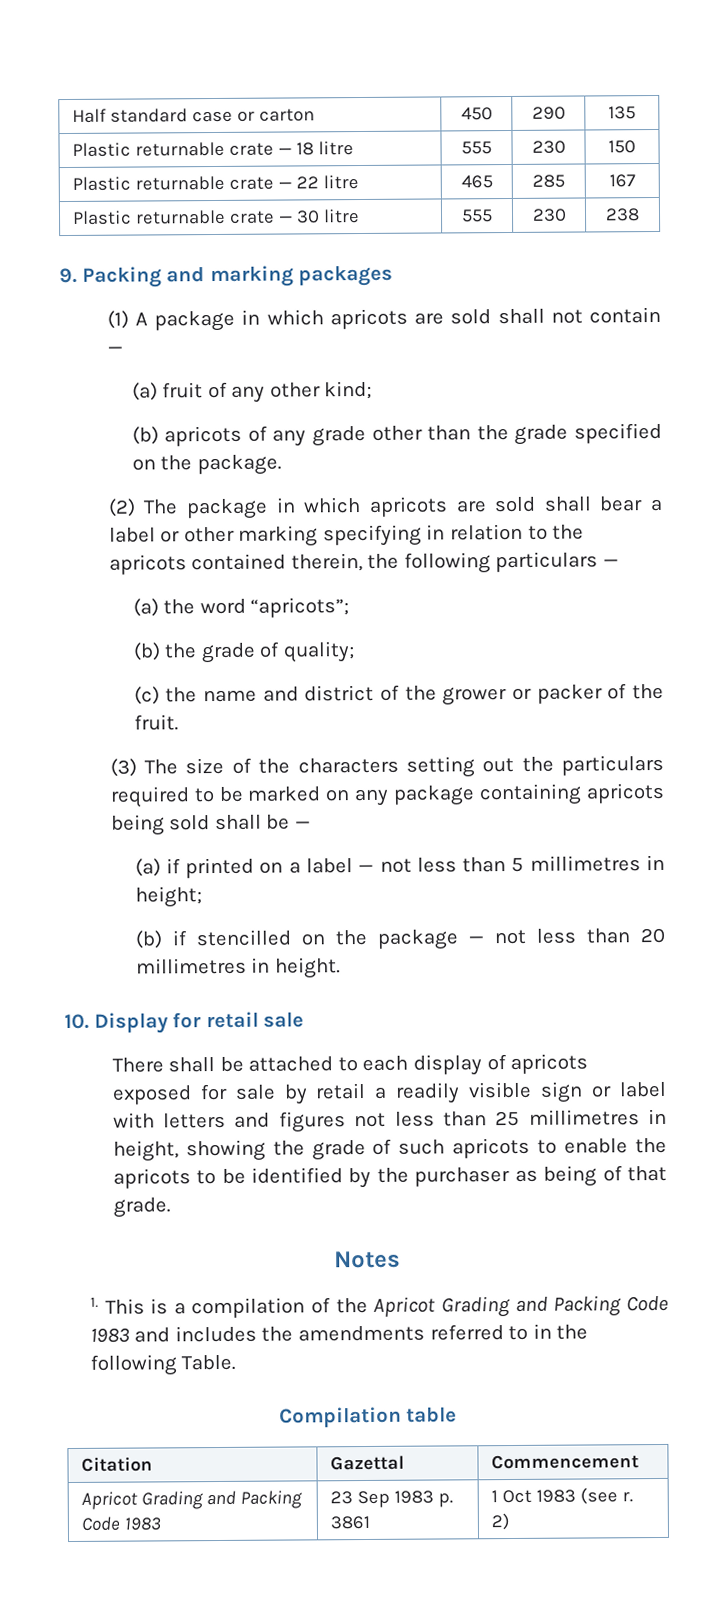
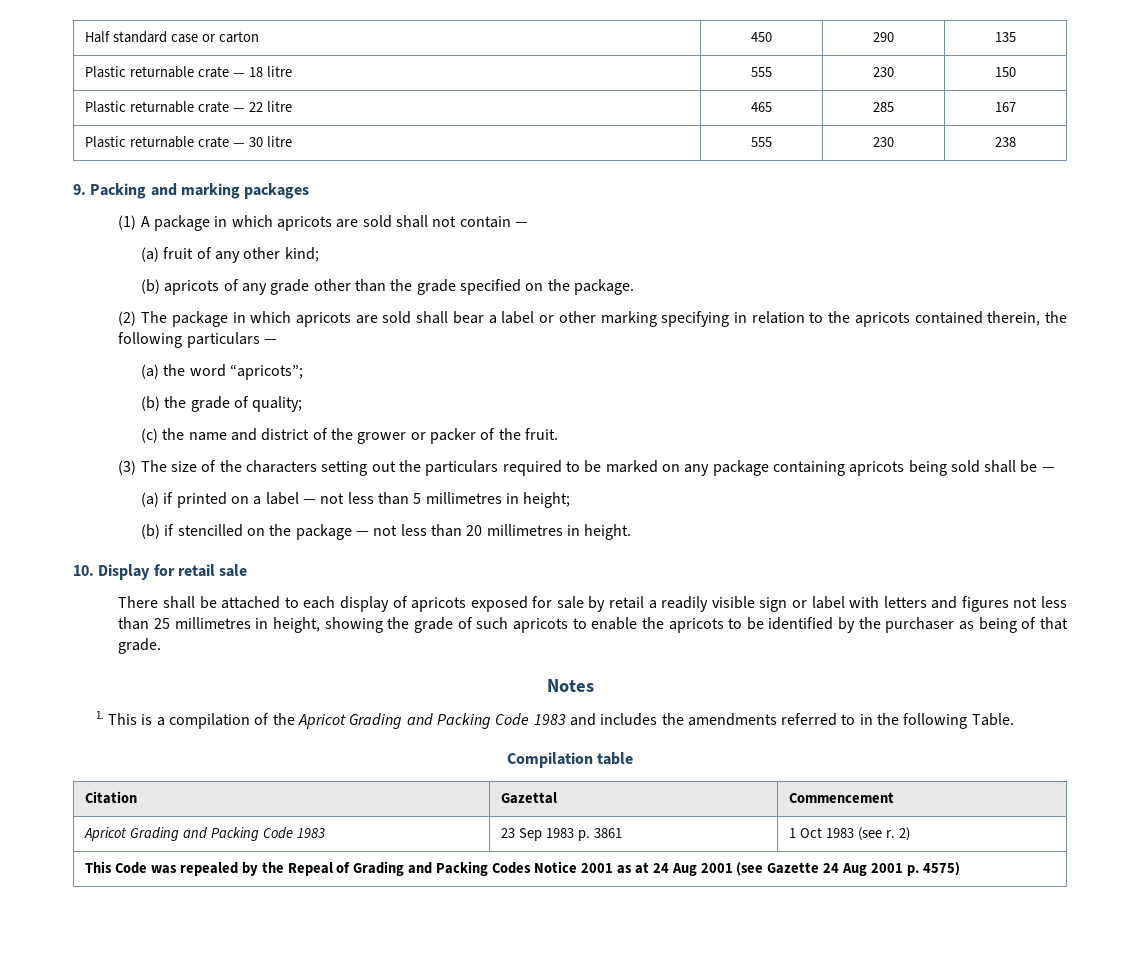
+ This Code was repealed by the Repeal of Grading and Packing Codes Notice 2001 as at 24 Aug 2001 (see Gazette 24 Aug 2001 p. 4575)

